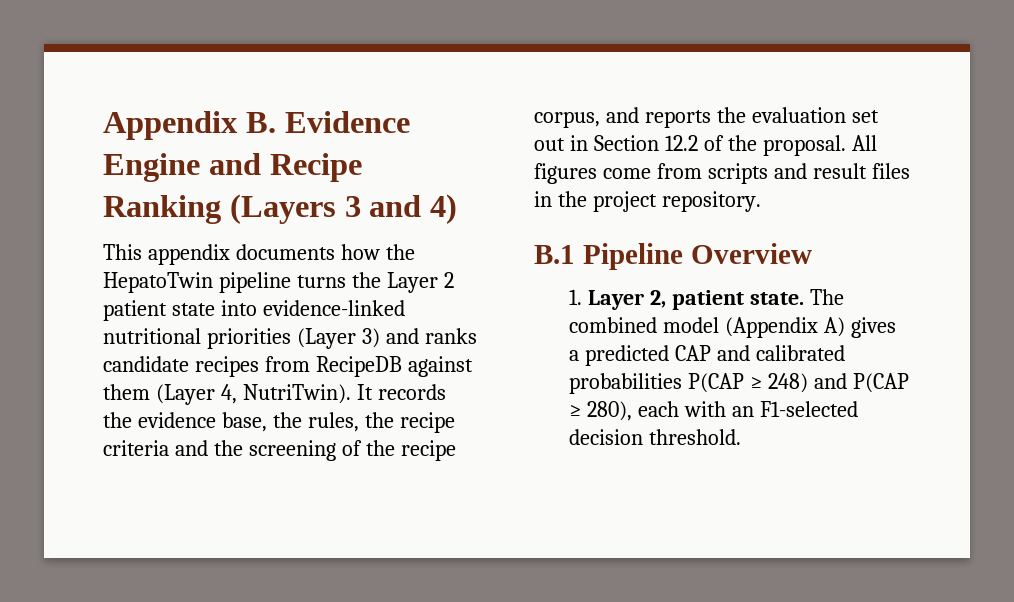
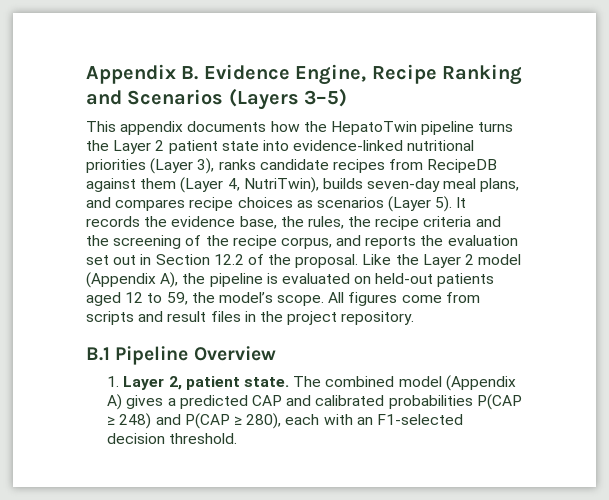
- Appendix B. Evidence Engine and Recipe Ranking (Layers 3 and 4)
+ Appendix B. Evidence Engine, Recipe Ranking and Scenarios (Layers 3–5)
- This appendix documents how the HepatoTwin pipeline turns the Layer 2 patient state into evidence-linked nutritional priorities (Layer 3) and ranks candidate recipes from RecipeDB against them (Layer 4, NutriTwin).
+ This appendix documents how the HepatoTwin pipeline turns the Layer 2 patient state into evidence-linked nutritional priorities (Layer 3), ranks candidate recipes from RecipeDB against them (Layer 4, NutriTwin), builds seven-day meal plans, and compares recipe choices as scenarios (Layer 5).
+ Like the Layer 2 model (Appendix A), the pipeline is evaluated on held-out patients aged 12 to 59, the model’s scope.

